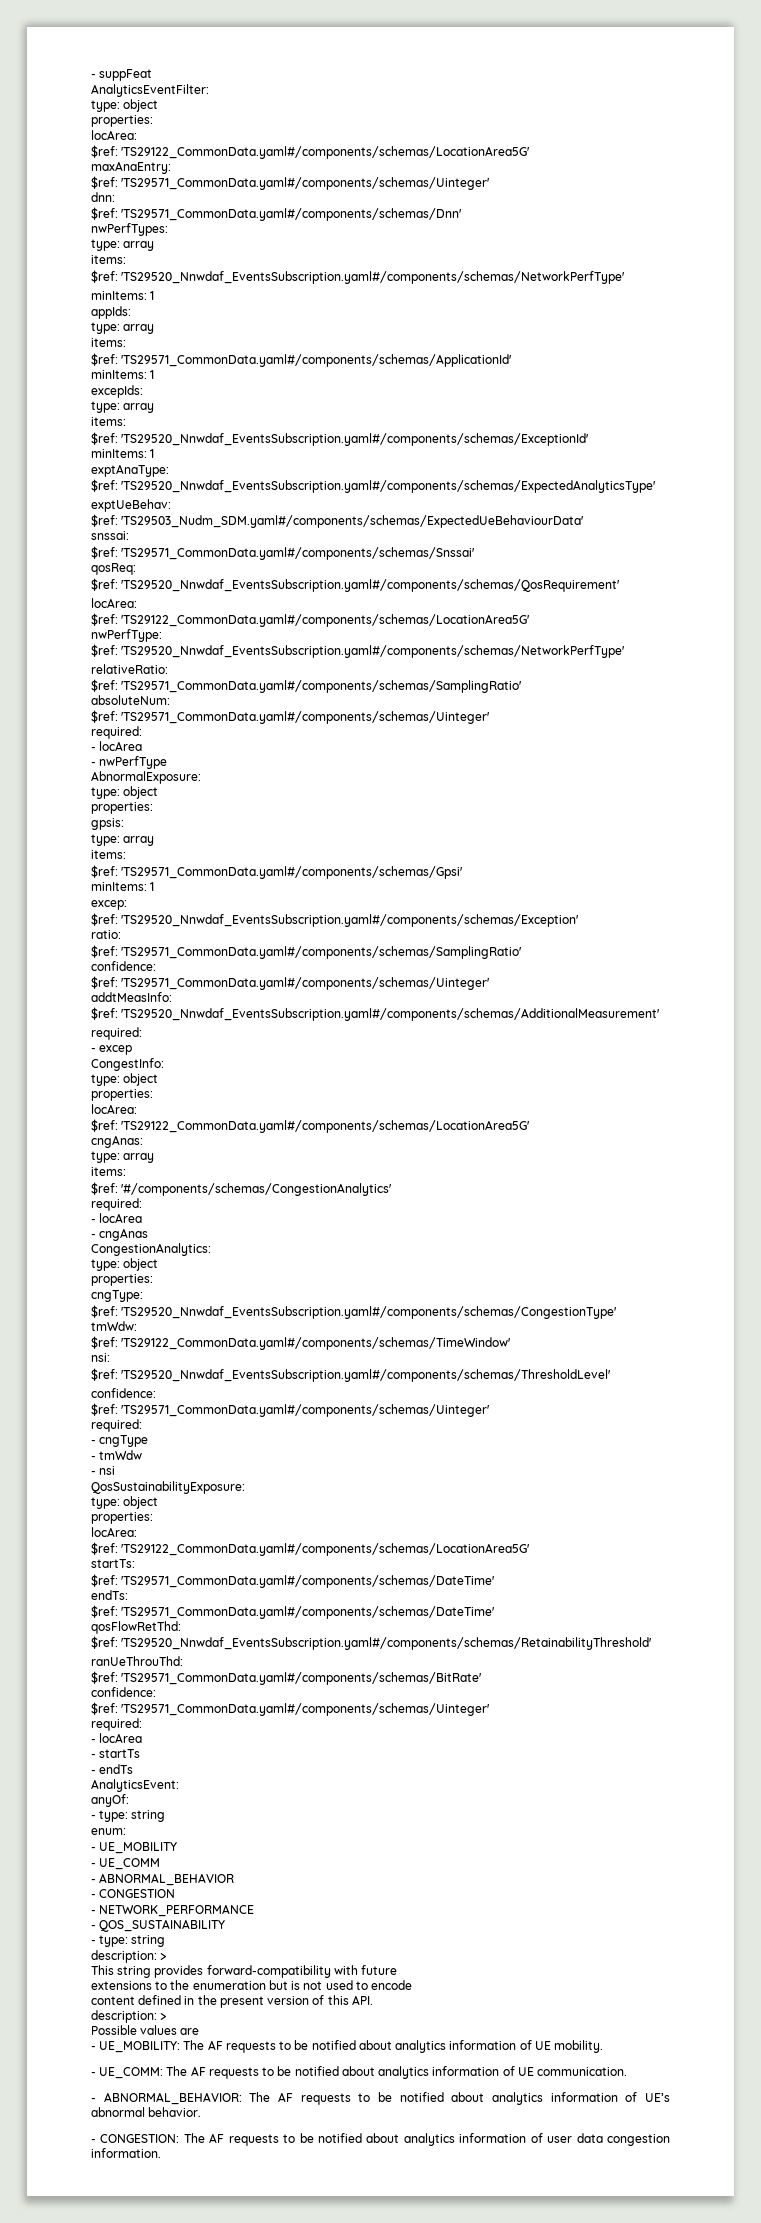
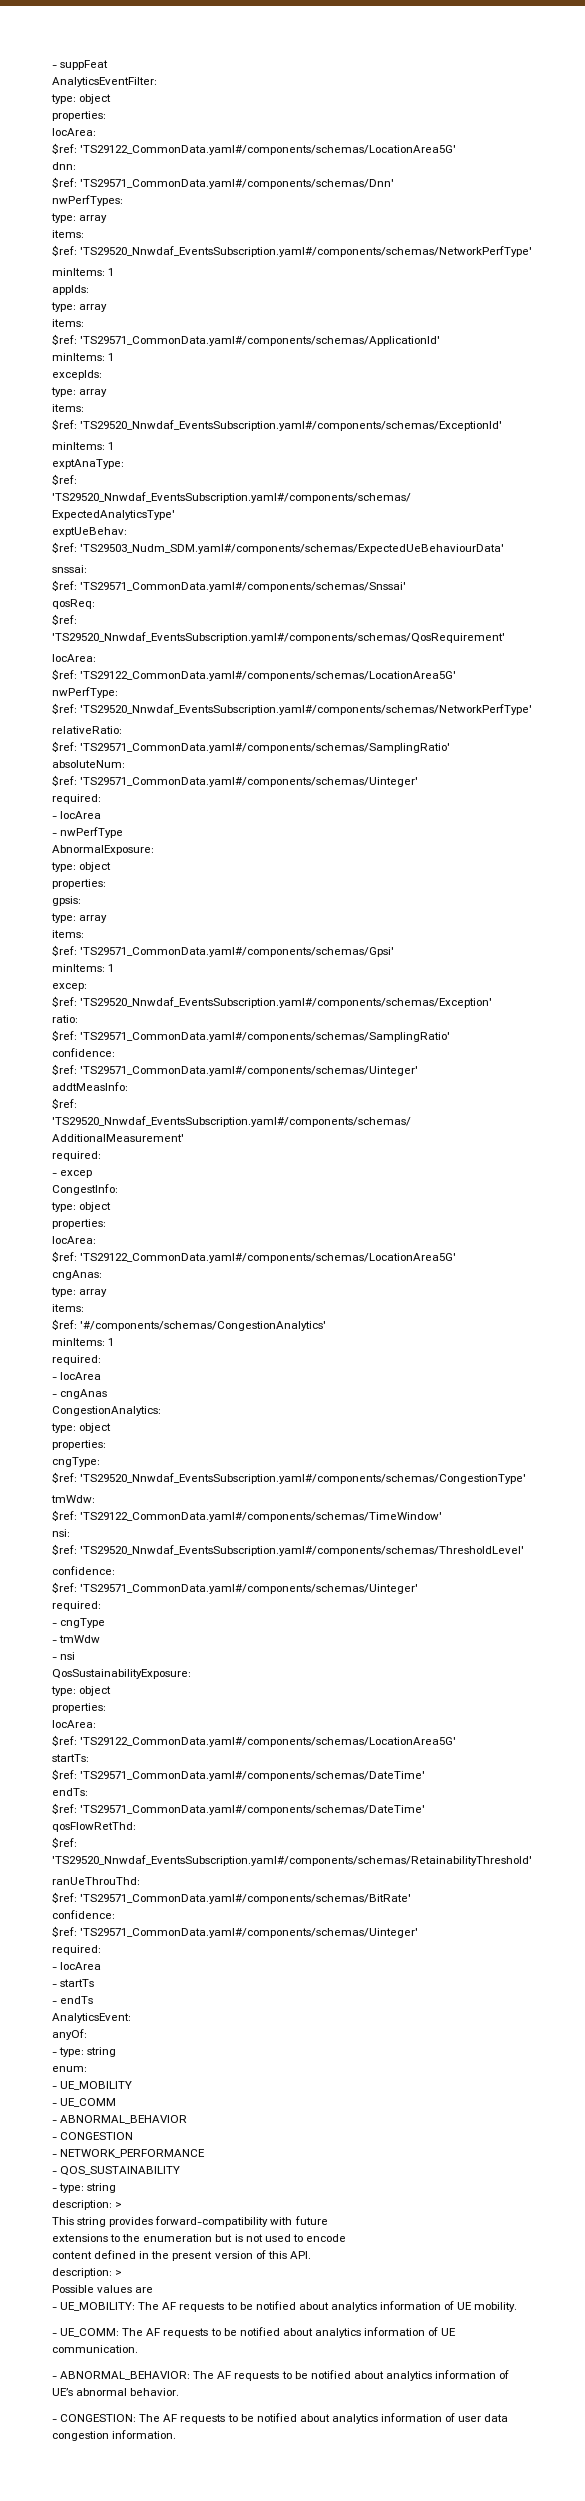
- maxAnaEntry:
- $ref: 'TS29571_CommonData.yaml#/components/schemas/Uinteger'
  $ref: '#/components/schemas/CongestionAnalytics'
+ minItems: 1

